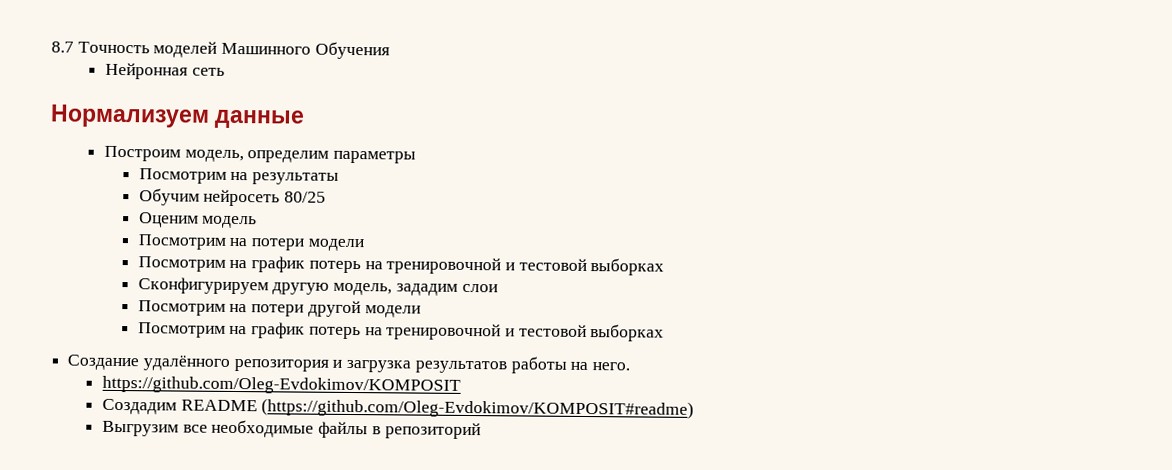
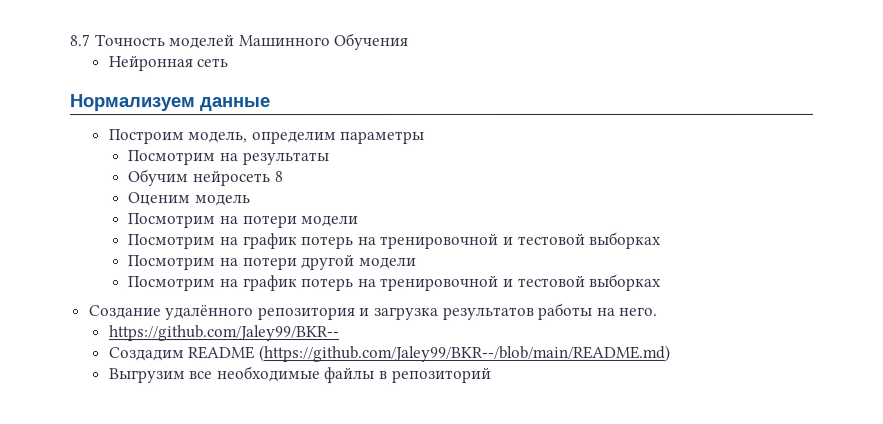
- Обучим нейросеть 80/25
+ Обучим нейросеть 8
- Сконфигурируем другую модель, зададим слои
- https://github.com/Oleg-Evdokimov/KOMPOSIT
+ https://github.com/Jaley99/BKR--
- Создадим README (https://github.com/Oleg-Evdokimov/KOMPOSIT#readme)
+ Создадим README (https://github.com/Jaley99/BKR--/blob/main/README.md)

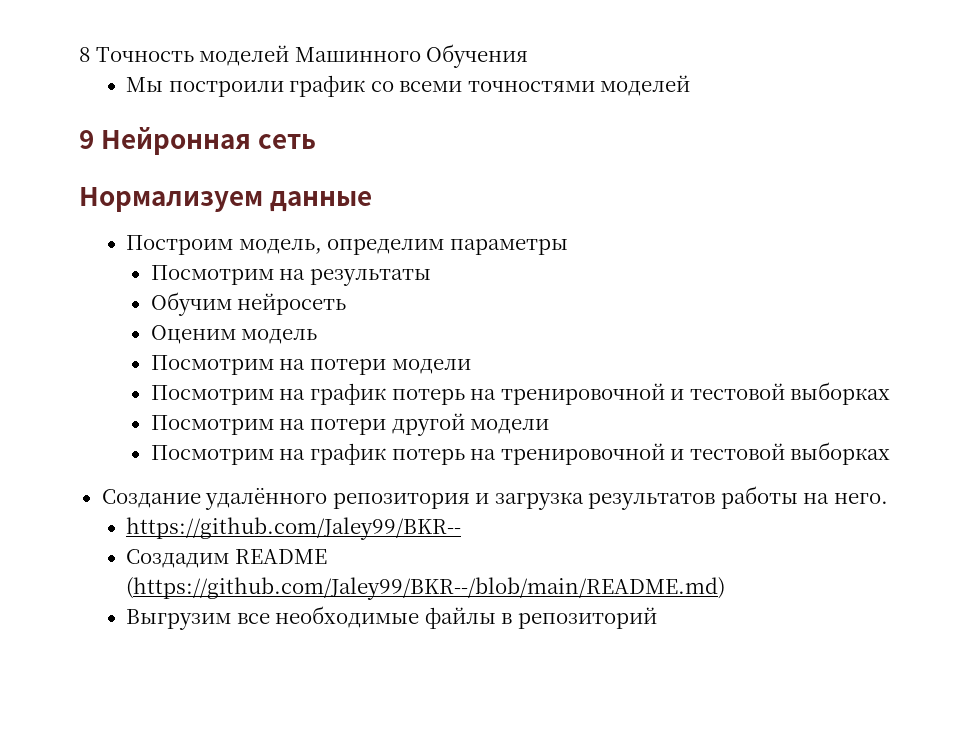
- 8.7 Точность моделей Mашинного Oбучения
+ 8 Точность моделей Mашинного Oбучения
- Нейронная сеть
+ Mы построили график со всеми точностями моделей
+ 9 Нейронная сеть
- Обучим нейросеть 8
+ Обучим нейросеть

